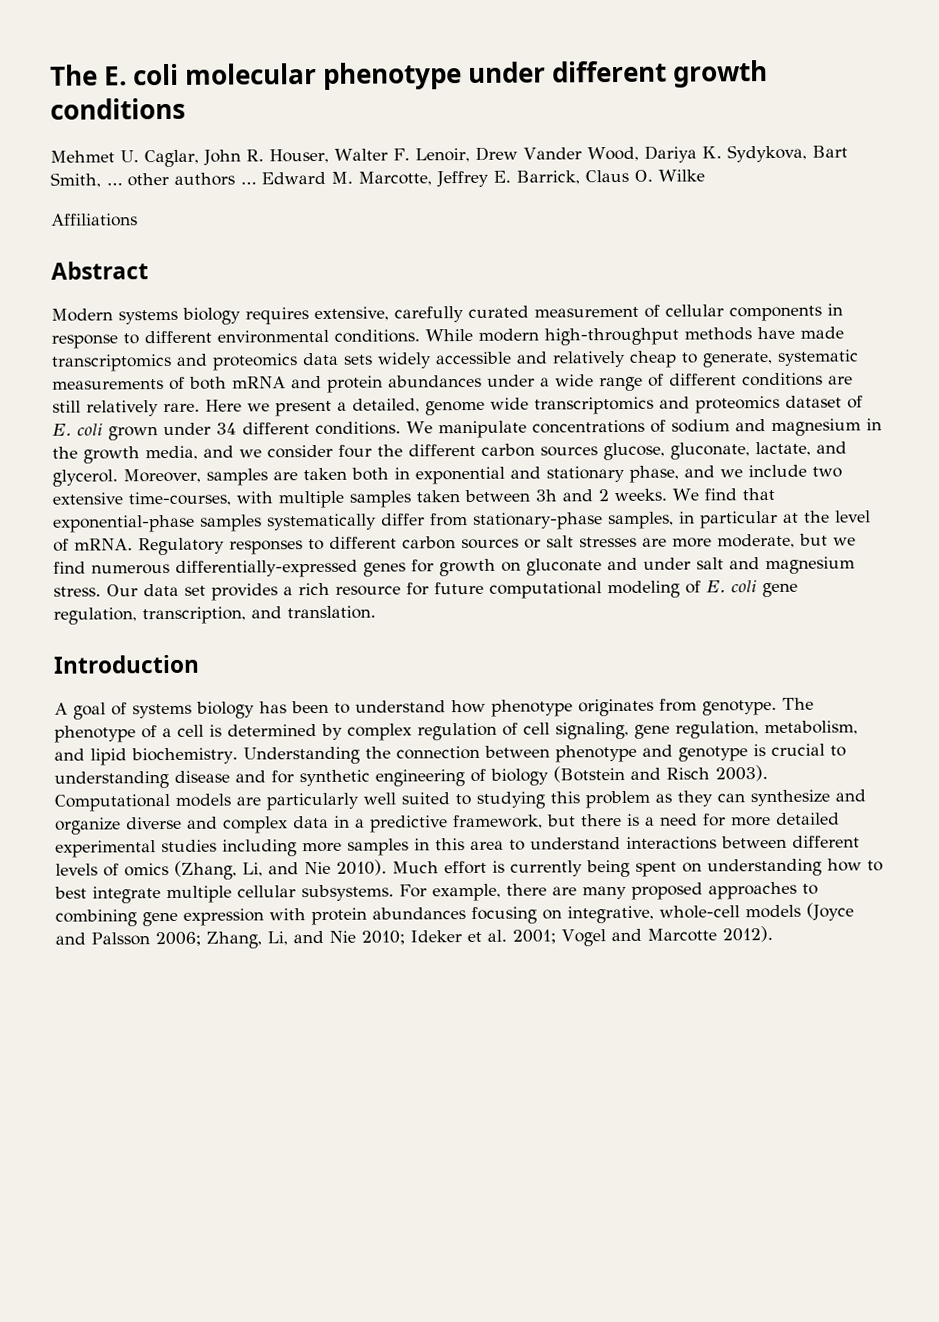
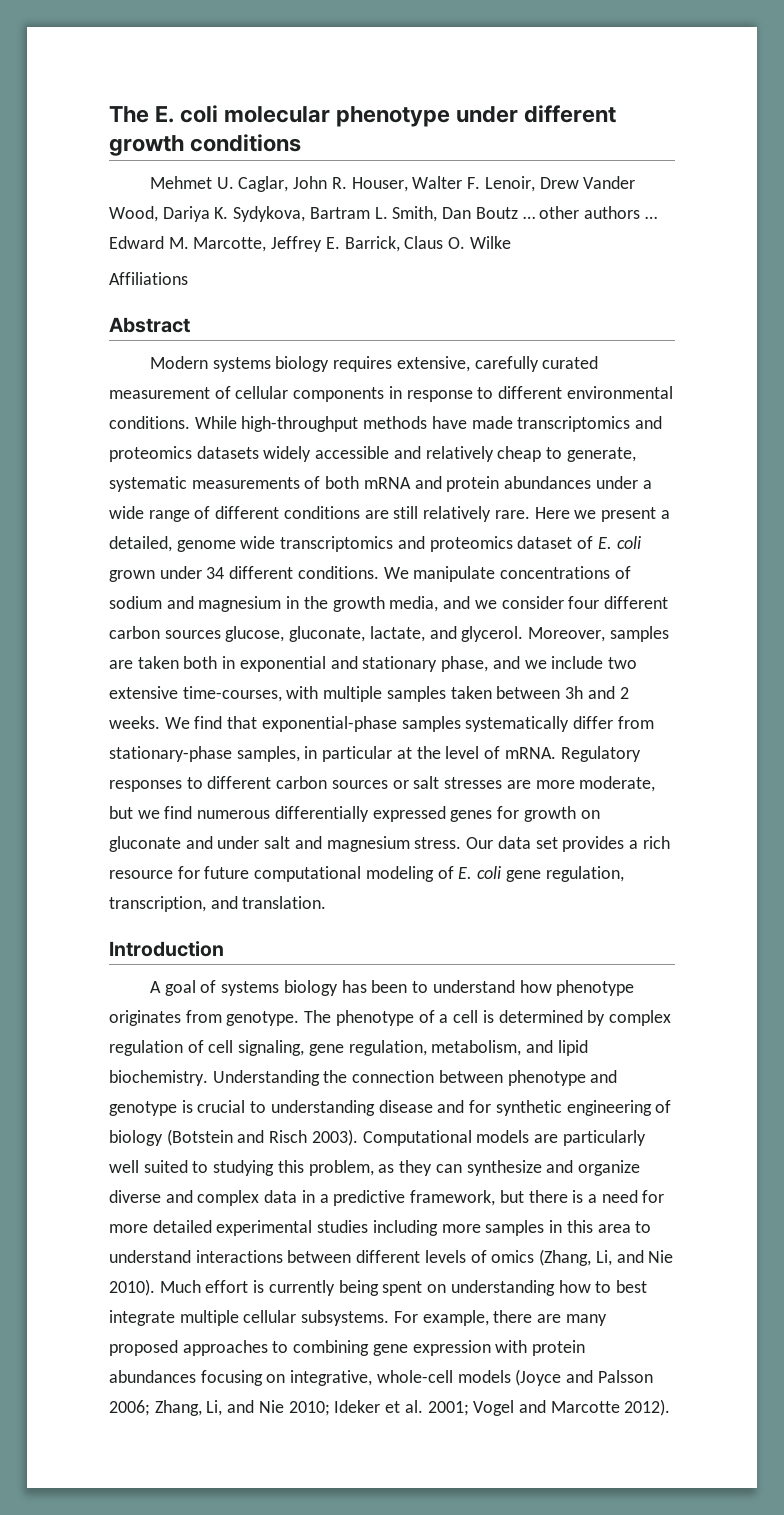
- Mehmet U. Caglar, John R. Houser, Walter F. Lenoir, Drew Vander Wood, Dariya K. Sydykova, Bart Smith, … other authors …
+ Mehmet U. Caglar, John R. Houser, Walter F. Lenoir, Drew Vander Wood, Dariya K. Sydykova, Bartram L. Smith, Dan Boutz … other authors …
- While modern high-throughput methods have made transcriptomics and proteomics data sets widely accessible and relatively cheap to generate, systematic measurements of both mRNA and protein abundances under a wide range of different conditions are still relatively rare.
+ While high-throughput methods have made transcriptomics and proteomics datasets widely accessible and relatively cheap to generate, systematic measurements of both mRNA and protein abundances under a wide range of different conditions are still relatively rare.
- We manipulate concentrations of sodium and magnesium in the growth media, and we consider four the different carbon sources glucose, gluconate, lactate, and glycerol.
+ We manipulate concentrations of sodium and magnesium in the growth media, and we consider four different carbon sources glucose, gluconate, lactate, and glycerol.
- Regulatory responses to different carbon sources or salt stresses are more moderate, but we find numerous differentially-expressed genes for growth on gluconate and under salt and magnesium stress.
+ Regulatory responses to different carbon sources or salt stresses are more moderate, but we find numerous differentially expressed genes for growth on gluconate and under salt and magnesium stress.
- Computational models are particularly well suited to studying this problem as they can synthesize and organize diverse and complex data in a predictive framework, but there is a need for more detailed experimental studies including more samples in this area to understand interactions between different levels of omics (Zhang, Li, and Nie 2010).
+ Computational models are particularly well suited to studying this problem, as they can synthesize and organize diverse and complex data in a predictive framework, but there is a need for more detailed experimental studies including more samples in this area to understand interactions between different levels of omics (Zhang, Li, and Nie 2010).

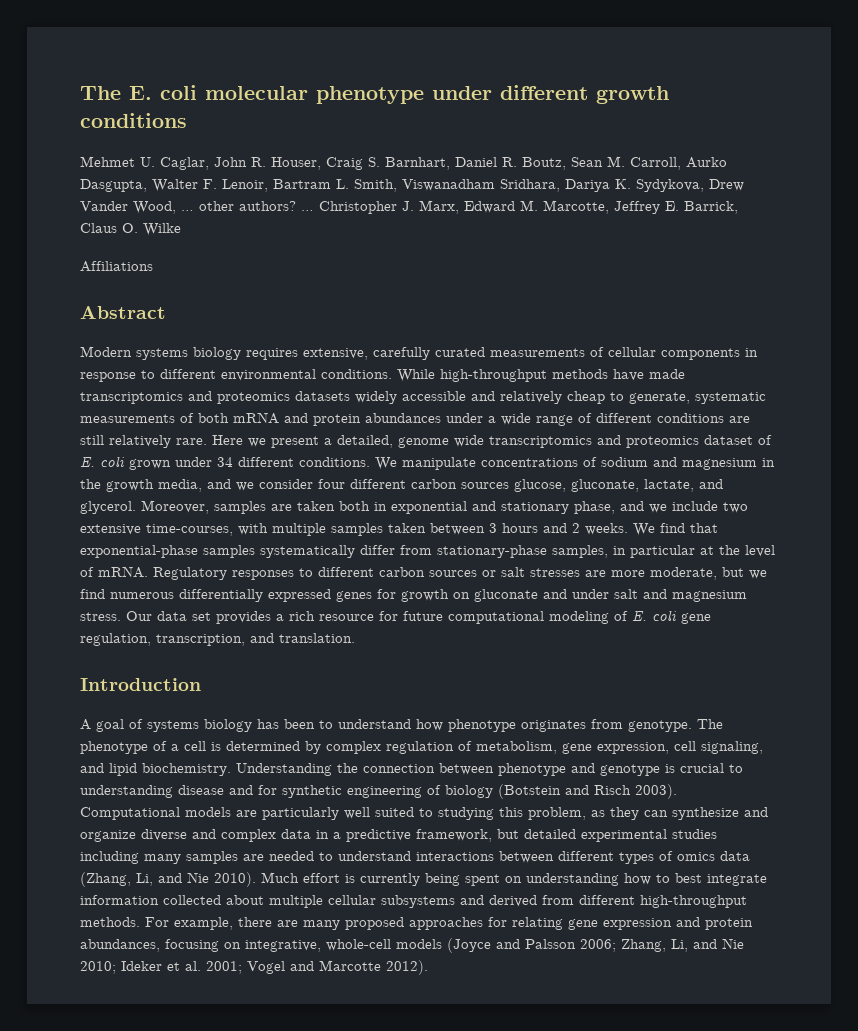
- Mehmet U. Caglar, John R. Houser, Walter F. Lenoir, Drew Vander Wood, Dariya K. Sydykova, Bartram L. Smith, Dan Boutz … other authors … Edward M. Marcotte, Jeffrey E. Barrick, Claus O. Wilke
+ Mehmet U. Caglar, John R. Houser, Craig S. Barnhart, Daniel R. Boutz, Sean M. Carroll, Aurko Dasgupta, Walter F. Lenoir, Bartram L. Smith, Viswanadham Sridhara, Dariya K. Sydykova, Drew Vander Wood, … other authors? … Christopher J. Marx, Edward M. Marcotte, Jeffrey E. Barrick, Claus O. Wilke
- Modern systems biology requires extensive, carefully curated measurement of cellular components in response to different environmental conditions.
+ Modern systems biology requires extensive, carefully curated measurements of cellular components in response to different environmental conditions.
- Moreover, samples are taken both in exponential and stationary phase, and we include two extensive time-courses, with multiple samples taken between 3h and 2 weeks.
+ Moreover, samples are taken both in exponential and stationary phase, and we include two extensive time-courses, with multiple samples taken between 3 hours and 2 weeks.
- The phenotype of a cell is determined by complex regulation of cell signaling, gene regulation, metabolism, and lipid biochemistry.
+ The phenotype of a cell is determined by complex regulation of metabolism, gene expression, cell signaling, and lipid biochemistry.
- Computational models are particularly well suited to studying this problem, as they can synthesize and organize diverse and complex data in a predictive framework, but there is a need for more detailed experimental studies including more samples in this area to understand interactions between different levels of omics (Zhang, Li, and Nie 2010).
+ Computational models are particularly well suited to studying this problem, as they can synthesize and organize diverse and complex data in a predictive framework, but detailed experimental studies including many samples are needed to understand interactions between different types of omics data (Zhang, Li, and Nie 2010).
- Much effort is currently being spent on understanding how to best integrate multiple cellular subsystems.
+ Much effort is currently being spent on understanding how to best integrate information collected about multiple cellular subsystems and derived from different high-throughput methods.
- For example, there are many proposed approaches to combining gene expression with protein abundances focusing on integrative, whole-cell models (Joyce and Palsson 2006; Zhang, Li, and Nie 2010; Ideker et al. 2001; Vogel and Marcotte 2012).
+ For example, there are many proposed approaches for relating gene expression and protein abundances, focusing on integrative, whole-cell models (Joyce and Palsson 2006; Zhang, Li, and Nie 2010; Ideker et al. 2001; Vogel and Marcotte 2012).

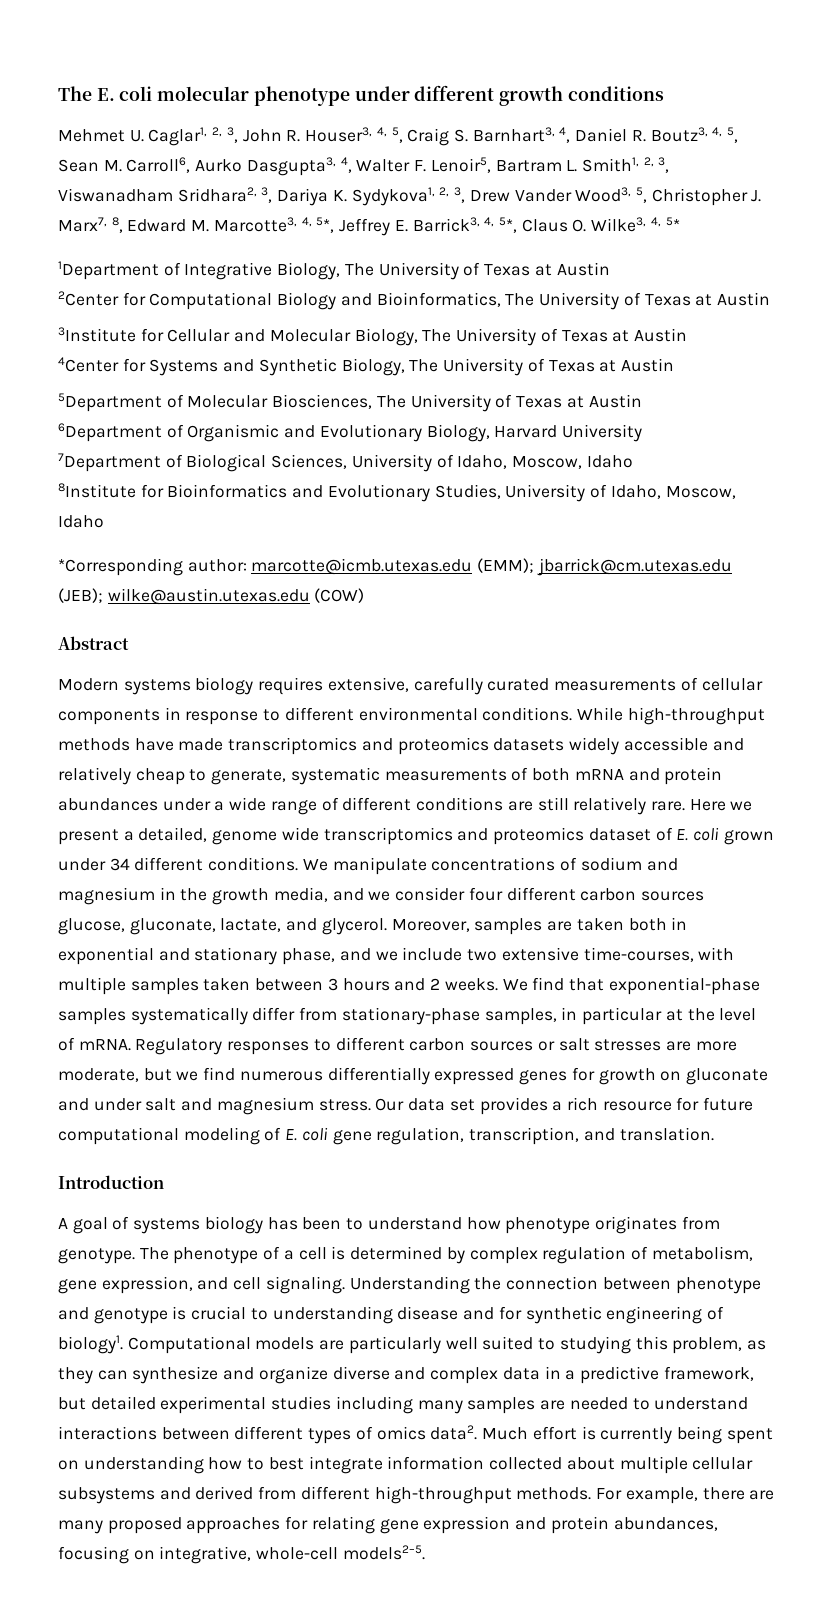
- Mehmet U. Caglar, John R. Houser, Craig S. Barnhart, Daniel R. Boutz, Sean M. Carroll, Aurko Dasgupta, Walter F. Lenoir, Bartram L. Smith, Viswanadham Sridhara, Dariya K. Sydykova, Drew Vander Wood, … other authors? … Christopher J. Marx, Edward M. Marcotte, Jeffrey E. Barrick, Claus O. Wilke
- Affiliations
+ Mehmet U. Caglar1, 2, 3, John R. Houser3, 4, 5, Craig S. Barnhart3, 4, Daniel R. Boutz3, 4, 5, Sean M. Carroll6, Aurko Dasgupta3, 4, Walter F. Lenoir5, Bartram L. Smith1, 2, 3, Viswanadham Sridhara2, 3, Dariya K. Sydykova1, 2, 3, Drew Vander Wood3, 5, Christopher J. Marx7, 8, Edward M. Marcotte3, 4, 5*, Jeffrey E. Barrick3, 4, 5*, Claus O. Wilke3, 4, 5*
+ 1Department of Integrative Biology, The University of Texas at Austin
+ 2Center for Computational Biology and Bioinformatics, The University of Texas at Austin
+ 3Institute for Cellular and Molecular Biology, The University of Texas at Austin
+ 4Center for Systems and Synthetic Biology, The University of Texas at Austin
+ 5Department of Molecular Biosciences, The University of Texas at Austin
+ 6Department of Organismic and Evolutionary Biology, Harvard University
+ 7Department of Biological Sciences, University of Idaho, Moscow, Idaho
+ 8Institute for Bioinformatics and Evolutionary Studies, University of Idaho, Moscow, Idaho
+ *Corresponding author: marcotte@icmb.utexas.edu (EMM); jbarrick@cm.utexas.edu (JEB); wilke@austin.utexas.edu (COW)
- The phenotype of a cell is determined by complex regulation of metabolism, gene expression, cell signaling, and lipid biochemistry.
+ The phenotype of a cell is determined by complex regulation of metabolism, gene expression, and cell signaling.
- Understanding the connection between phenotype and genotype is crucial to understanding disease and for synthetic engineering of biology (Botstein and Risch 2003).
+ Understanding the connection between phenotype and genotype is crucial to understanding disease and for synthetic engineering of biology1.
- Computational models are particularly well suited to studying this problem, as they can synthesize and organize diverse and complex data in a predictive framework, but detailed experimental studies including many samples are needed to understand interactions between different types of omics data (Zhang, Li, and Nie 2010).
+ Computational models are particularly well suited to studying this problem, as they can synthesize and organize diverse and complex data in a predictive framework, but detailed experimental studies including many samples are needed to understand interactions between different types of omics data2.
- For example, there are many proposed approaches for relating gene expression and protein abundances, focusing on integrative, whole-cell models (Joyce and Palsson 2006; Zhang, Li, and Nie 2010; Ideker et al. 2001; Vogel and Marcotte 2012).
+ For example, there are many proposed approaches for relating gene expression and protein abundances, focusing on integrative, whole-cell models2–5.

